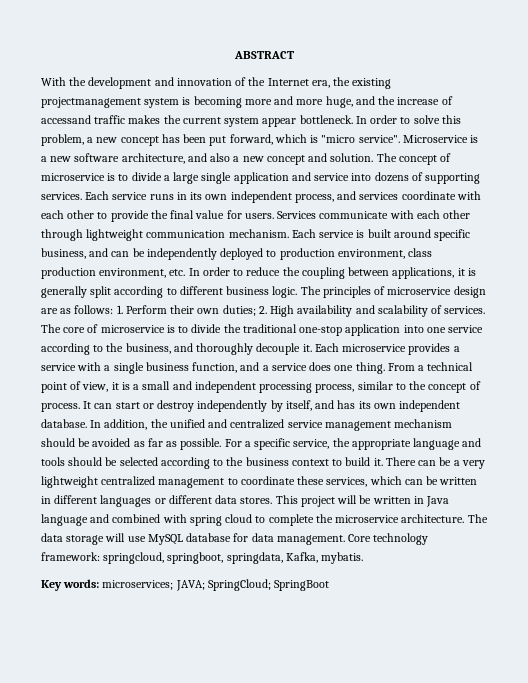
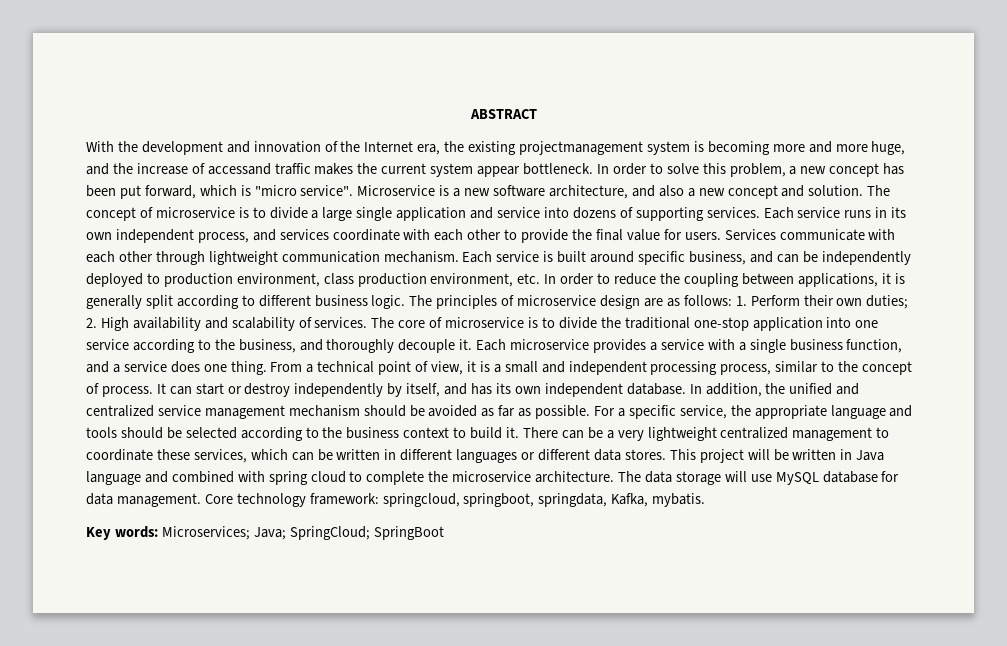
- Key words: microservices; JAVA; SpringCloud; SpringBoot
+ Key words: Microservices; Java; SpringCloud; SpringBoot

